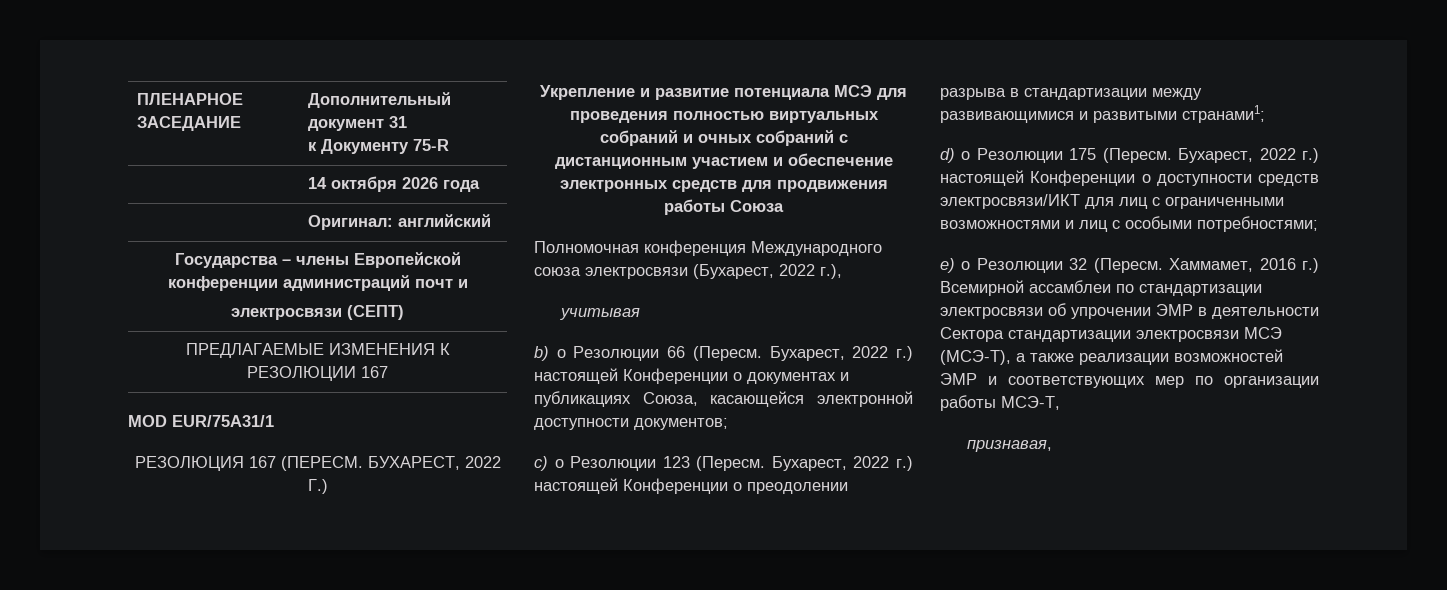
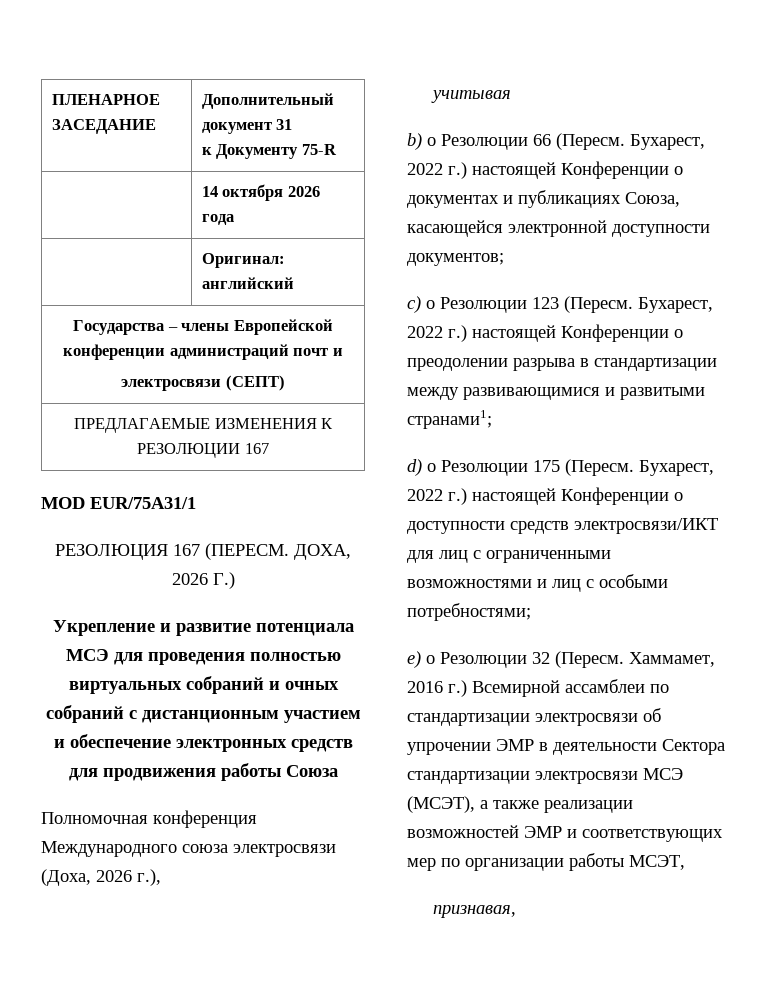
- БУХАРЕСТ, 2022 Г.)
+ ДОХА, 2026 Г.)
- Полномочная конференция Международного союза электросвязи (Бухарест, 2022 г.),
+ Полномочная конференция Международного союза электросвязи (Доха, 2026 г.),
- Хаммамет, 2016 г.) Всемирной ассамблеи по стандартизации электросвязи об упрочении ЭМР в деятельности Сектора стандартизации электросвязи МСЭ (МСЭ-Т), а также реализации возможностей ЭМР и соответствующих мер по организации работы МСЭ-Т,
+ Хаммамет, 2016 г.) Всемирной ассамблеи по стандартизации электросвязи об упрочении ЭМР в деятельности Сектора стандартизации электросвязи МСЭ (МСЭТ), а также реализации возможностей ЭМР и соответствующих мер по организации работы МСЭТ,

